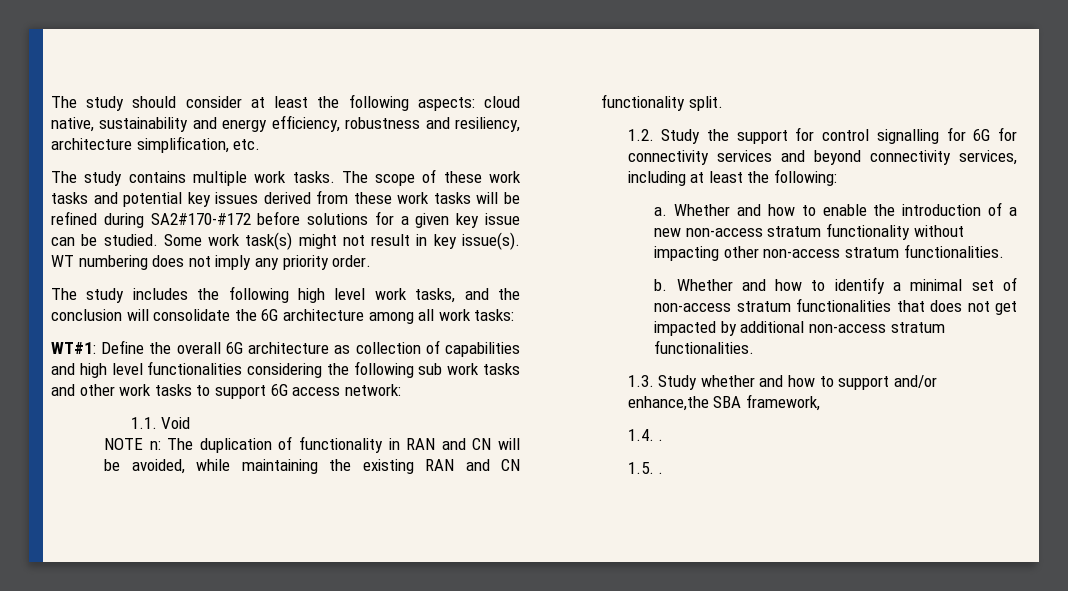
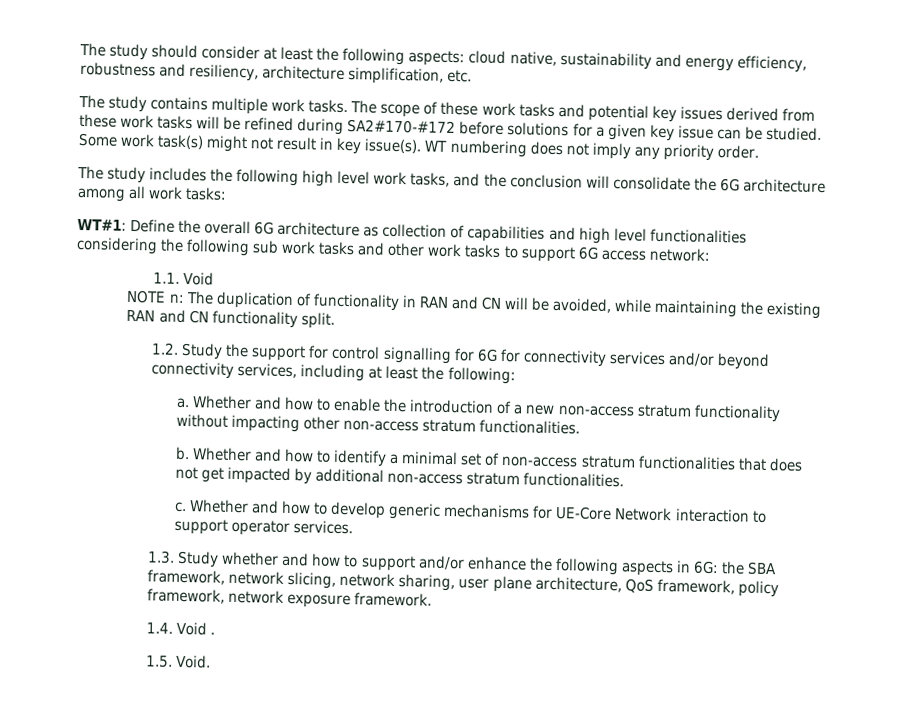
- 1.2. Study the support for control signalling for 6G for connectivity services and beyond connectivity services, including at least the following:
+ 1.2. Study the support for control signalling for 6G for connectivity services and/or beyond connectivity services, including at least the following:
+ c. Whether and how to develop generic mechanisms for UE-Core Network interaction to support operator services.
- 1.3. Study whether and how to support and/or enhance,the SBA framework,
+ 1.3. Study whether and how to support and/or enhance the following aspects in 6G: the SBA framework, network slicing, network sharing, user plane architecture, QoS framework, policy framework, network exposure framework.
- 1.4. .
+ 1.4. Void .
- 1.5. .
+ 1.5. Void.

